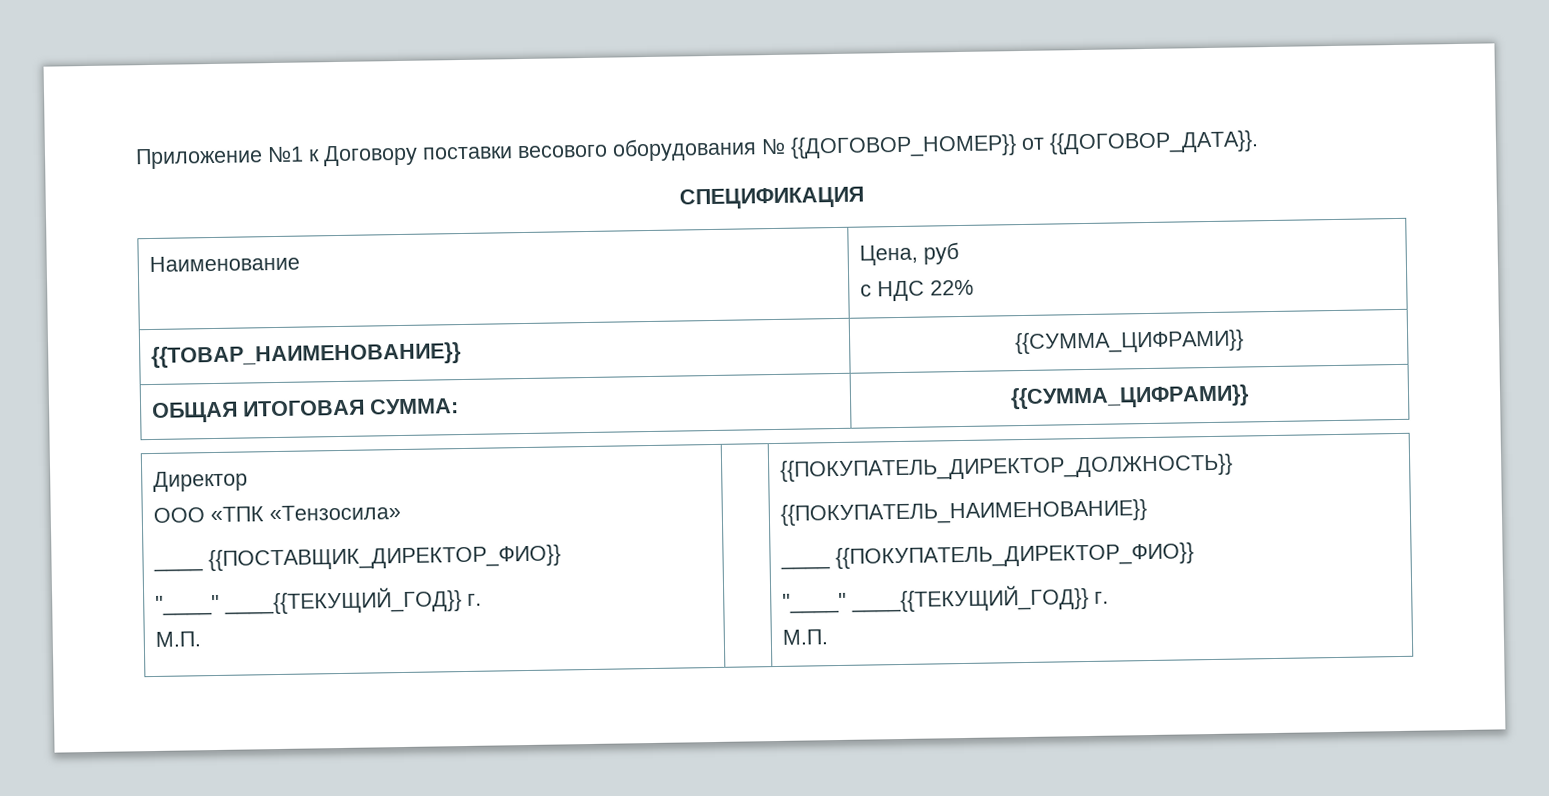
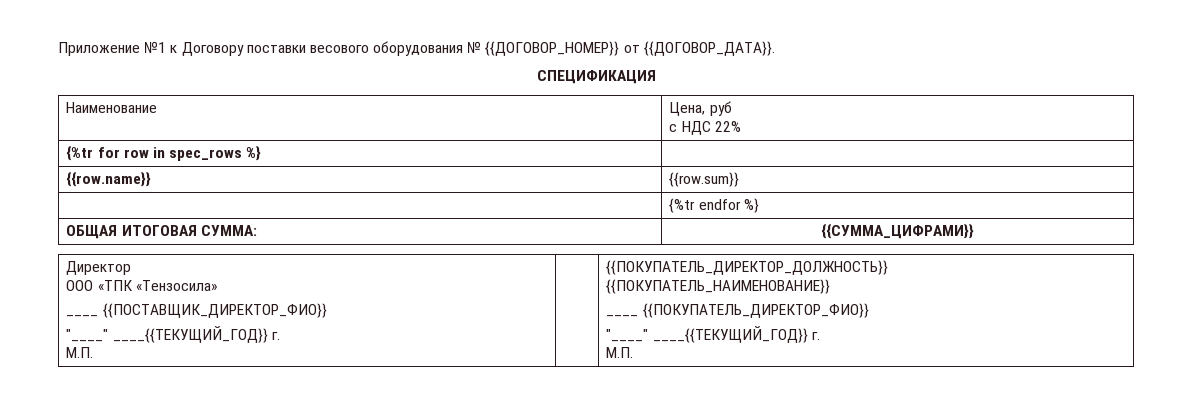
- {{ТОВАР_НАИМЕНОВАНИЕ}} | {{СУММА_ЦИФРАМИ}}
+ {%tr for row in spec_rows %} |
+ {{row.name}} | {{row.sum}}
+ | {%tr endfor %}

